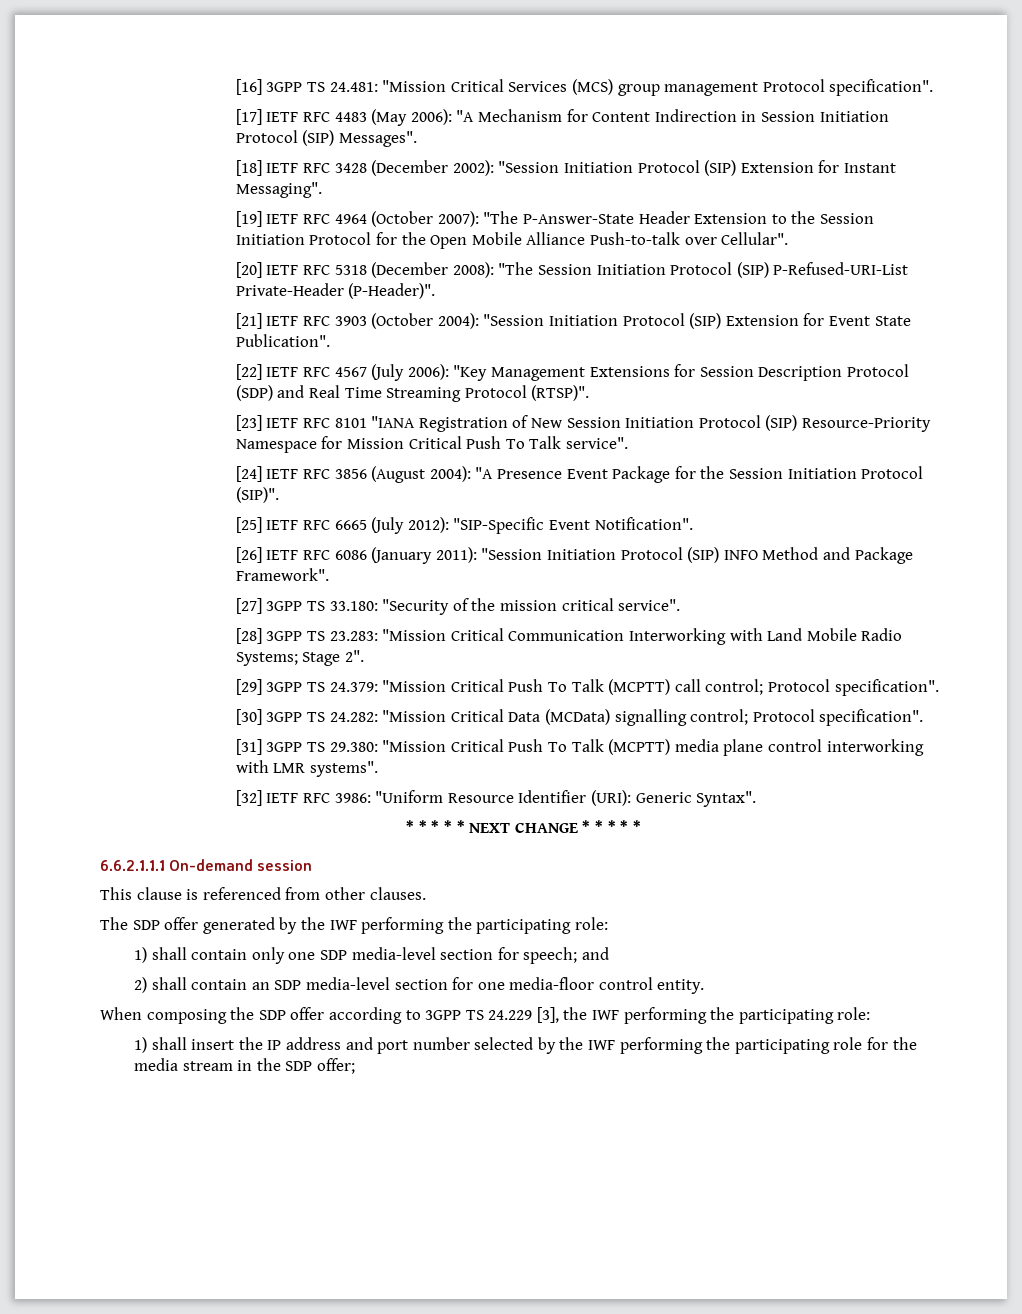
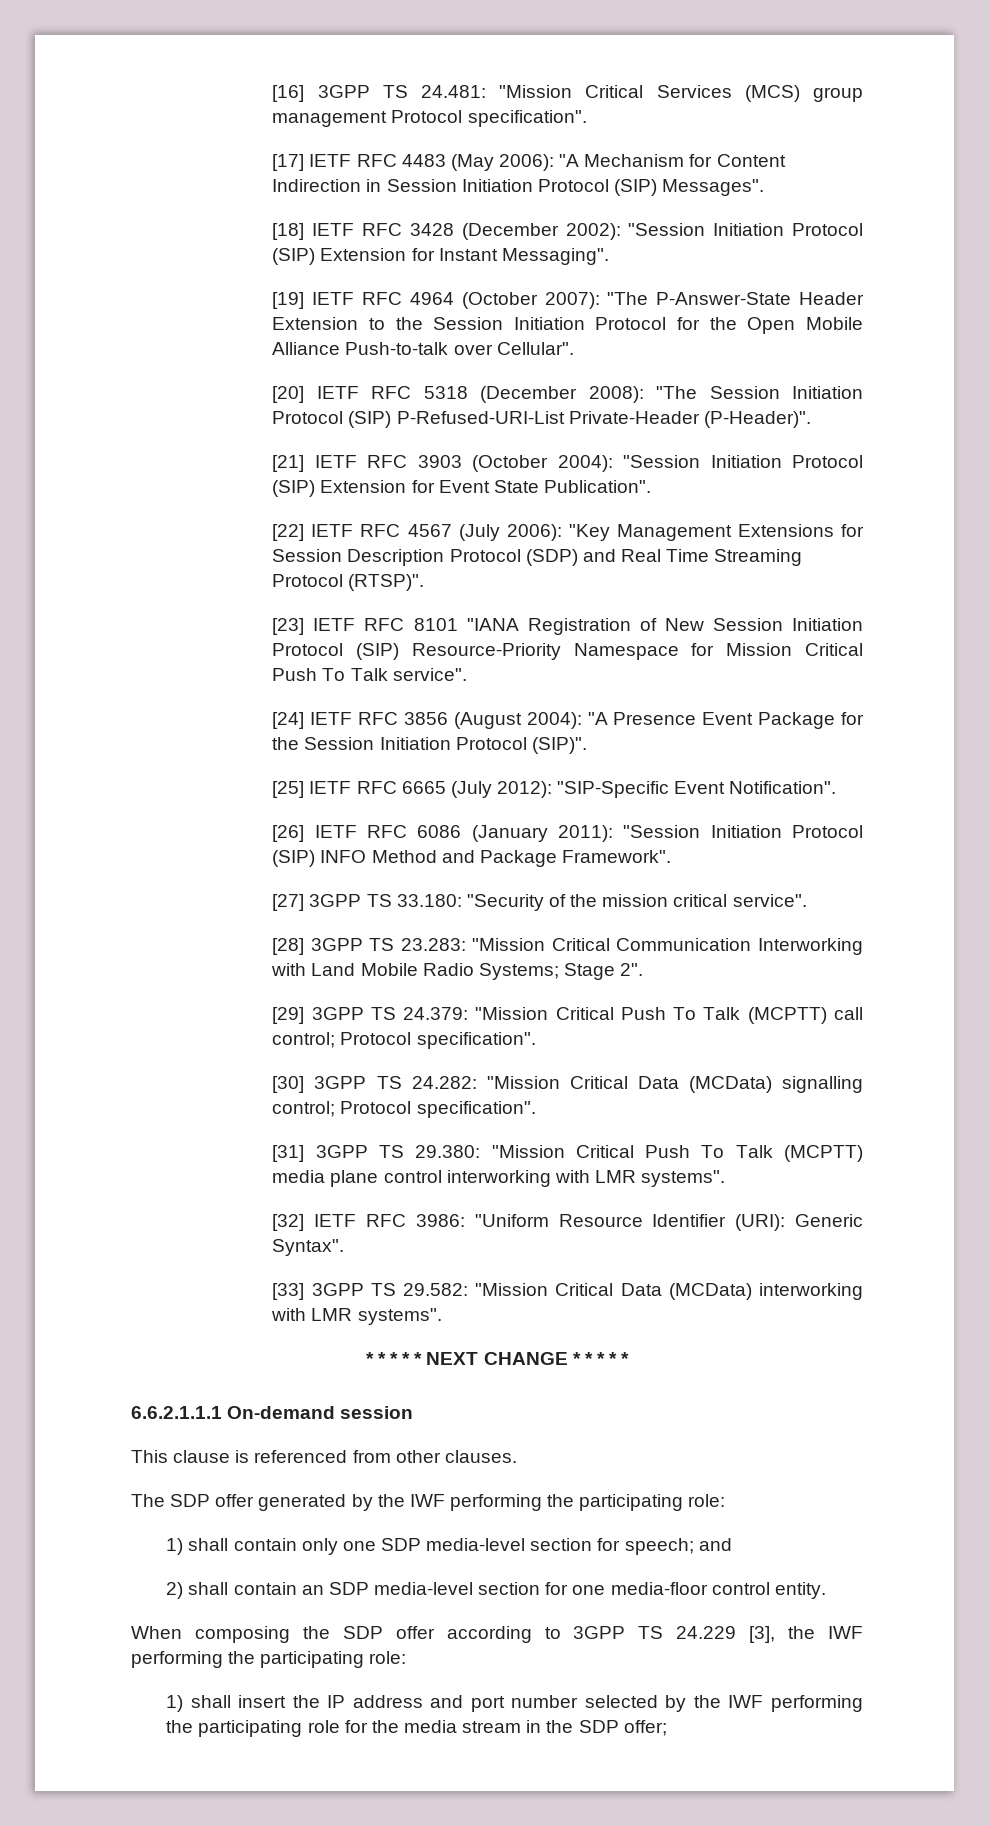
+ [33] 3GPP TS 29.582: "Mission Critical Data (MCData) interworking with LMR systems".

